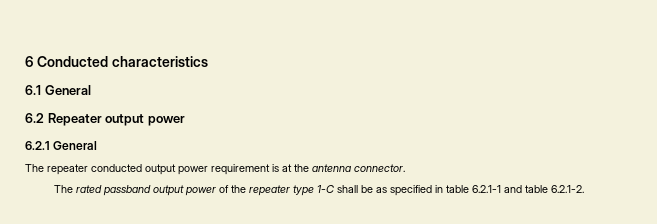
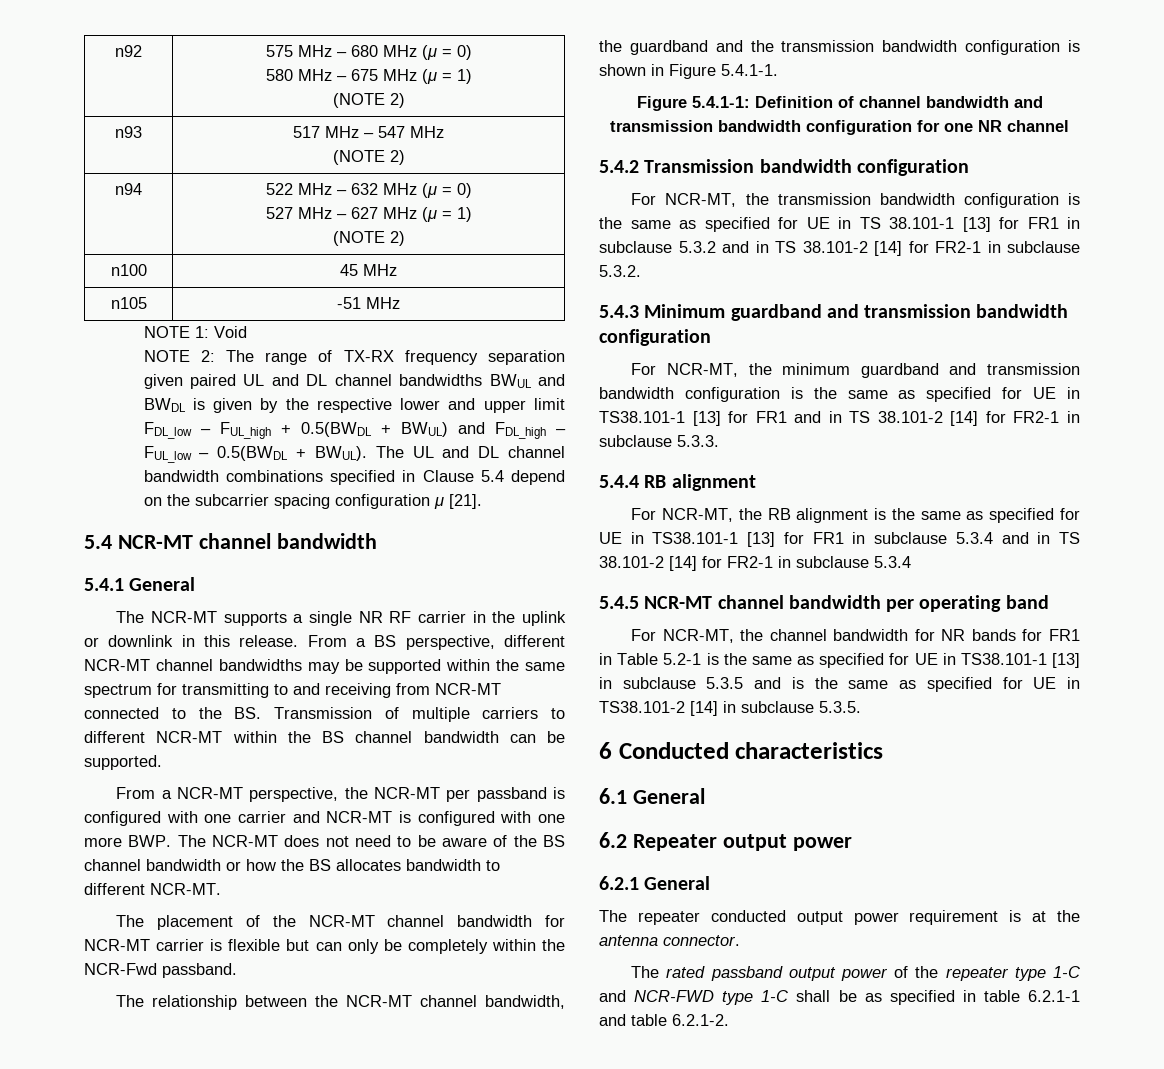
+ n92 | 575 MHz – 680 MHz (μ = 0)
+ 580 MHz – 675 MHz (μ = 1)
+ (NOTE 2)
+ n93 | 517 MHz – 547 MHz
+ (NOTE 2)
+ n94 | 522 MHz – 632 MHz (μ = 0)
+ 527 MHz – 627 MHz (μ = 1)
+ (NOTE 2)
+ n100 | 45 MHz
+ n105 | -51 MHz
+ NOTE 1: Void
+ NOTE 2: The range of TX-RX frequency separation given paired UL and DL channel bandwidths BWUL and BWDL is given by the respective lower and upper limit FDL_low – FUL_high + 0.5(BWDL + BWUL) and FDL_high – FUL_low – 0.5(BWDL + BWUL). The UL and DL channel bandwidth combinations specified in Clause 5.4 depend on the subcarrier spacing configuration μ [21].
+ 5.4 NCR-MT channel bandwidth
+ 5.4.1 General
+ The NCR-MT supports a single NR RF carrier in the uplink or downlink in this release. From a BS perspective, different NCR-MT channel bandwidths may be supported within the same spectrum for transmitting to and receiving from NCR-MT connected to the BS. Transmission of multiple carriers to different NCR-MT within the BS channel bandwidth can be supported.
+ From a NCR-MT perspective, the NCR-MT per passband is configured with one carrier and NCR-MT is configured with one more BWP. The NCR-MT does not need to be aware of the BS channel bandwidth or how the BS allocates bandwidth to different NCR-MT.
+ The placement of the NCR-MT channel bandwidth for NCR-MT carrier is flexible but can only be completely within the NCR-Fwd passband.
+ The relationship between the NCR-MT channel bandwidth, the guardband and the transmission bandwidth configuration is shown in Figure 5.4.1-1.
+ Figure 5.4.1-1: Definition of channel bandwidth and transmission bandwidth configuration for one NR channel
+ 5.4.2 Transmission bandwidth configuration
+ For NCR-MT, the transmission bandwidth configuration is the same as specified for UE in TS 38.101-1 [13] for FR1 in subclause 5.3.2 and in TS 38.101-2 [14] for FR2-1 in subclause 5.3.2.
+ 5.4.3 Minimum guardband and transmission bandwidth configuration
+ For NCR-MT, the minimum guardband and transmission bandwidth configuration is the same as specified for UE in TS38.101-1 [13] for FR1 and in TS 38.101-2 [14] for FR2-1 in subclause 5.3.3.
+ 5.4.4 RB alignment
+ For NCR-MT, the RB alignment is the same as specified for UE in TS38.101-1 [13] for FR1 in subclause 5.3.4 and in TS 38.101-2 [14] for FR2-1 in subclause 5.3.4
+ 5.4.5 NCR-MT channel bandwidth per operating band
+ For NCR-MT, the channel bandwidth for NR bands for FR1 in Table 5.2-1 is the same as specified for UE in TS38.101-1 [13] in subclause 5.3.5 and is the same as specified for UE in TS38.101-2 [14] in subclause 5.3.5.
- The rated passband output power of the repeater type 1-C shall be as specified in table 6.2.1-1 and table 6.2.1-2.
+ The rated passband output power of the repeater type 1-C and NCR-FWD type 1-C shall be as specified in table 6.2.1-1 and table 6.2.1-2.

